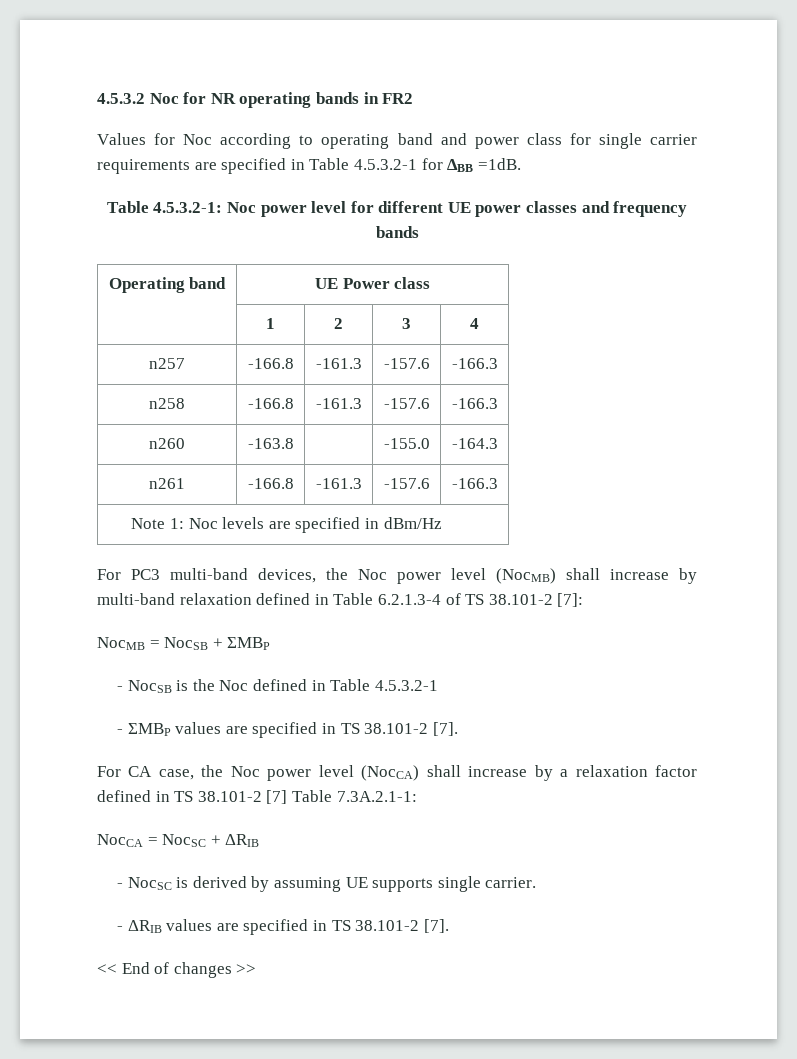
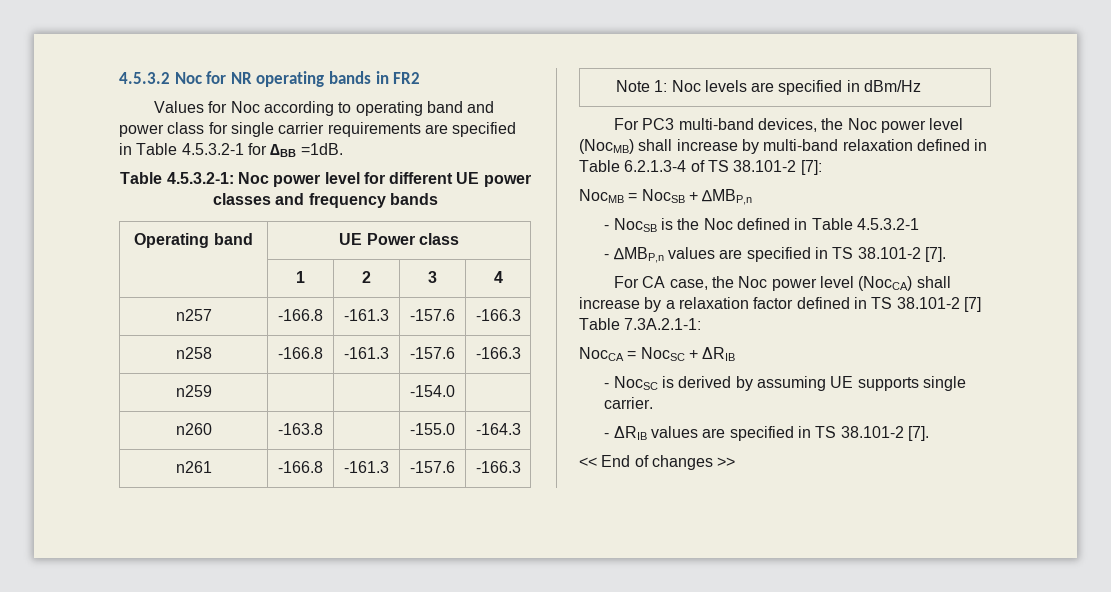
+ n259 | | | -154.0 |
- NocMB = NocSB + ΣMBP
+ NocMB = NocSB + ∆MBP,n
- - ΣMBP values are specified in TS 38.101-2 [7].
+ - ∆MBP,n values are specified in TS 38.101-2 [7].

